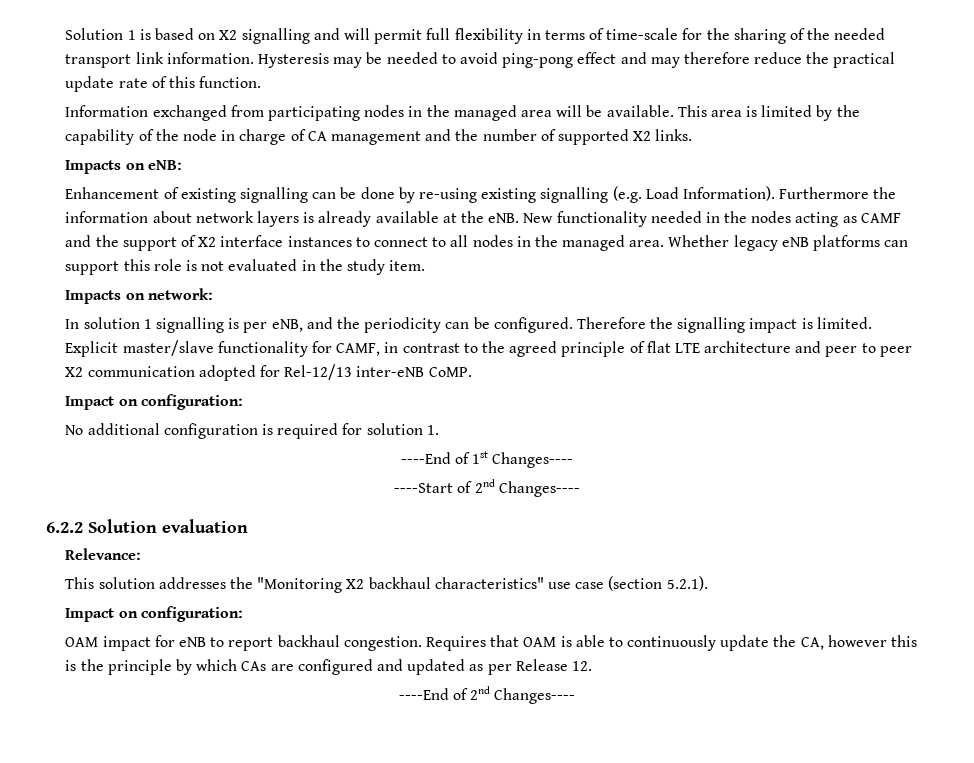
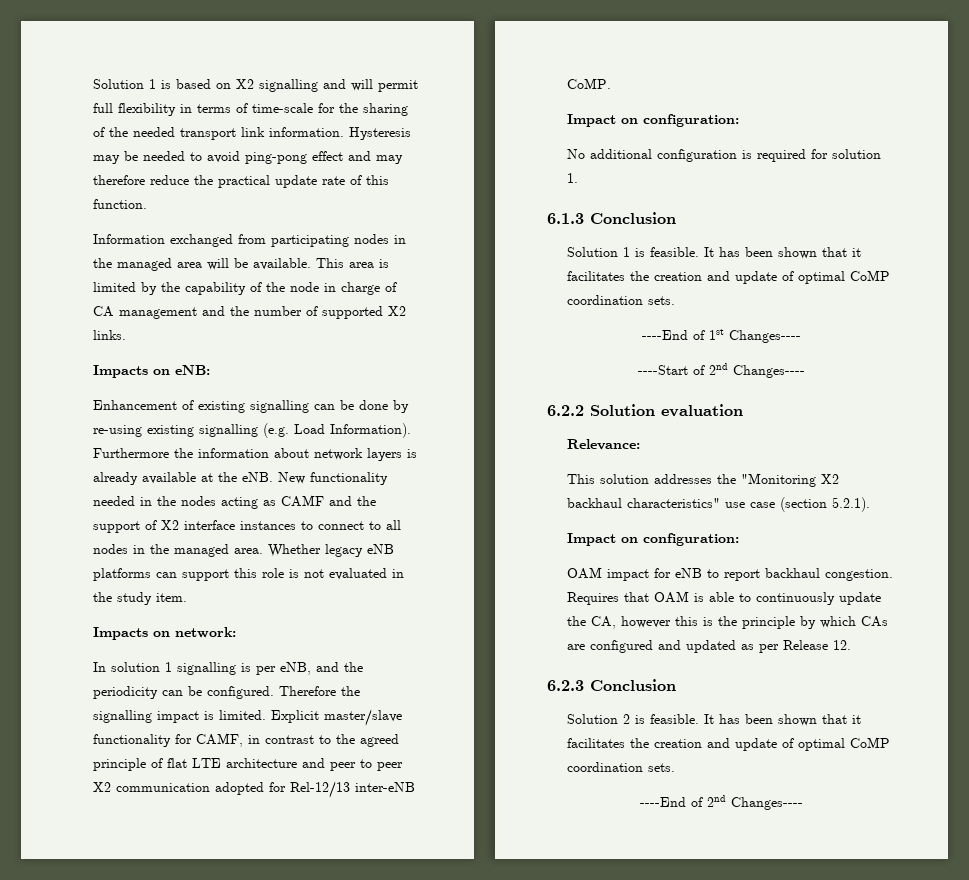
+ 6.1.3 Conclusion
+ Solution 1 is feasible. It has been shown that it facilitates the creation and update of optimal CoMP coordination sets.
+ 6.2.3 Conclusion
+ Solution 2 is feasible. It has been shown that it facilitates the creation and update of optimal CoMP coordination sets.

